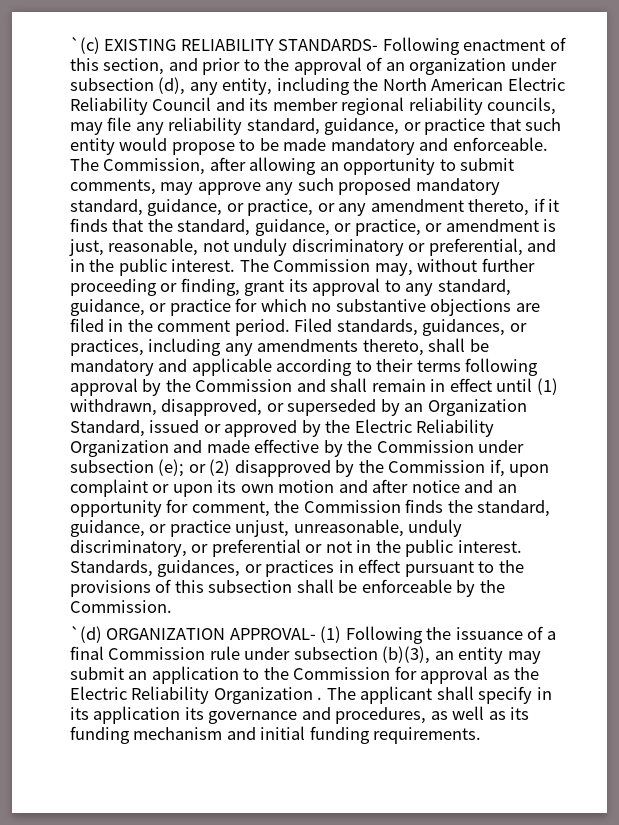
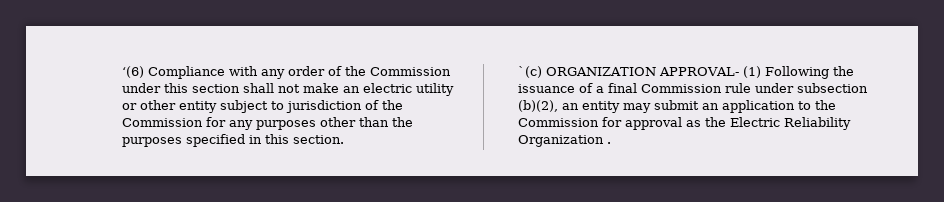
- `(c) EXISTING RELIABILITY STANDARDS- Following enactment of this section, and prior to the approval of an organization under subsection (d), any entity, including the North American Electric Reliability Council and its member regional reliability councils, may file any reliability standard, guidance, or practice that such entity would propose to be made mandatory and enforceable. The Commission, after allowing an opportunity to submit comments, may approve any such proposed mandatory standard, guidance, or practice, or any amendment thereto, if it finds that the standard, guidance, or practice, or amendment is just, reasonable, not unduly discriminatory or preferential, and in the public interest. The Commission may, without further proceeding or finding, grant its approval to any standard, guidance, or practice for which no substantive objections are filed in the comment period. Filed standards, guidances, or practices, including any amendments thereto, shall be mandatory and applicable according to their terms following approval by the Commission and shall remain in effect until (1) withdrawn, disapproved, or superseded by an Organization Standard, issued or approved by the Electric Reliability Organization and made effective by the Commission under subsection (e); or (2) disapproved by the Commission if, upon complaint or upon its own motion and after notice and an opportunity for comment, the Commission finds the standard, guidance, or practice unjust, unreasonable, unduly discriminatory, or preferential or not in the public interest. Standards, guidances, or practices in effect pursuant to the provisions of this subsection shall be enforceable by the Commission.
- `(d) ORGANIZATION APPROVAL- (1) Following the issuance of a final Commission rule under subsection (b)(3), an entity may submit an application to the Commission for approval as the Electric Reliability Organization . The applicant shall specify in its application its governance and procedures, as well as its funding mechanism and initial funding requirements.
+ ‘(6) Compliance with any order of the Commission under this section shall not make an electric utility or other entity subject to jurisdiction of the Commission for any purposes other than the purposes specified in this section.
+ `(c) ORGANIZATION APPROVAL- (1) Following the issuance of a final Commission rule under subsection (b)(2), an entity may submit an application to the Commission for approval as the Electric Reliability Organization .

